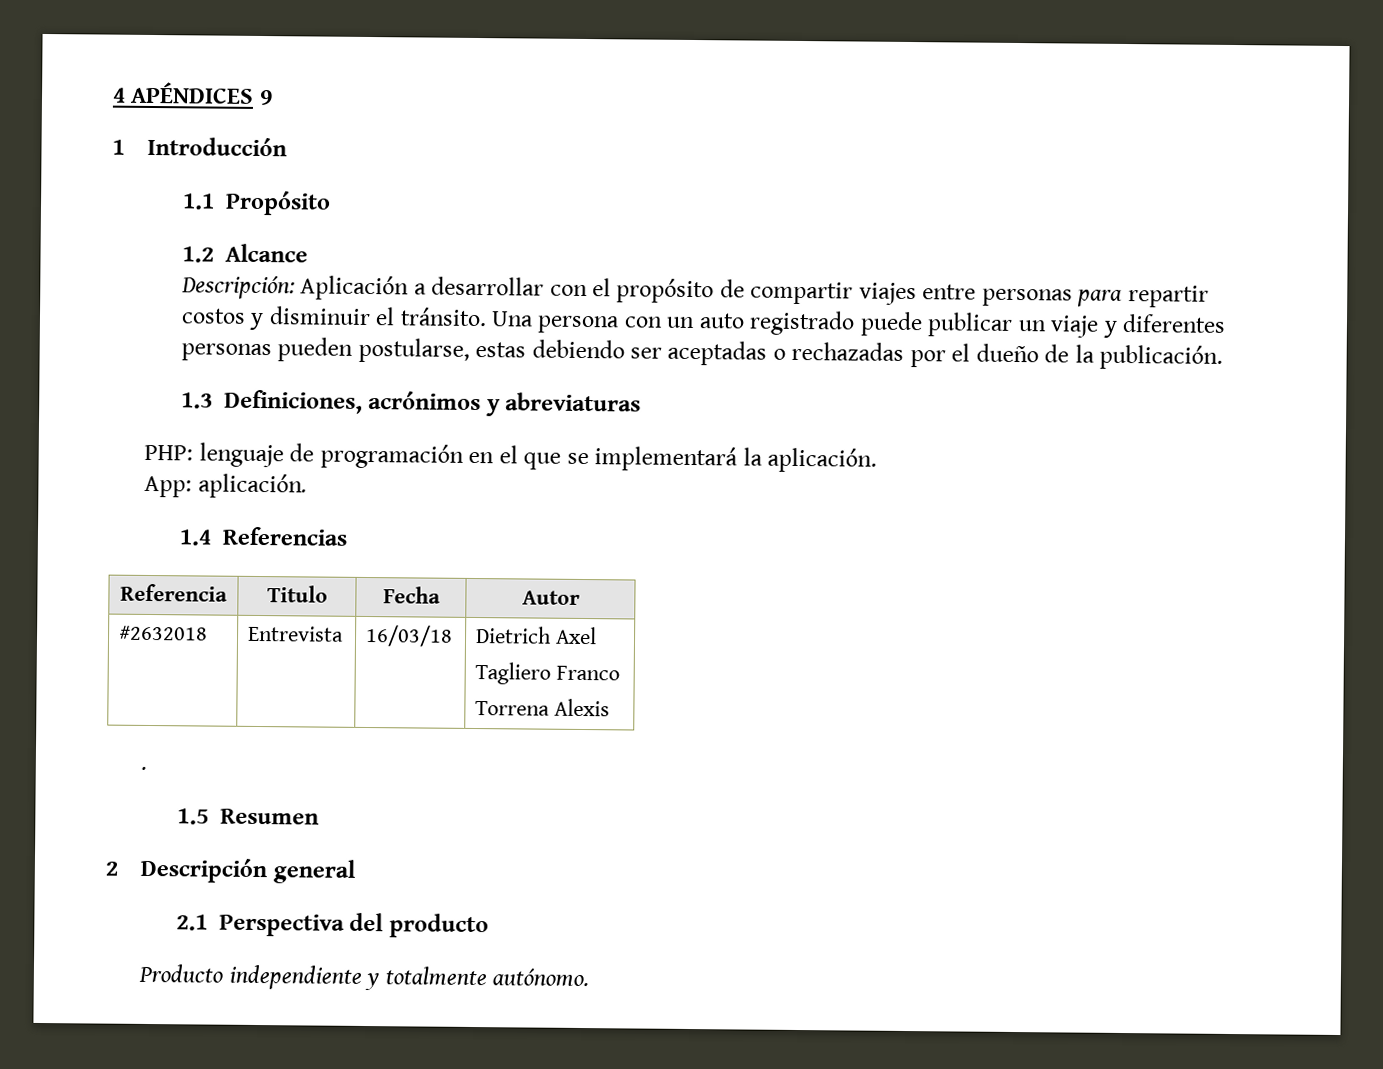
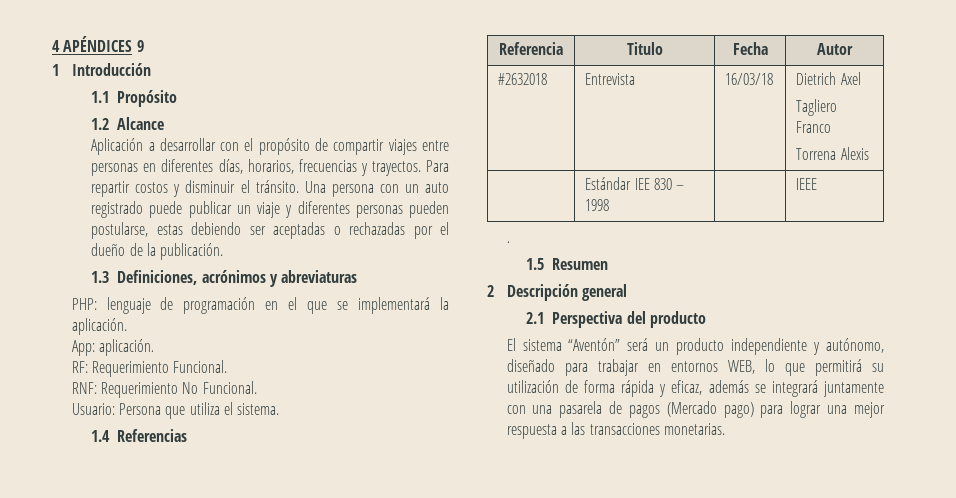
- Descripción: Aplicación a desarrollar con el propósito de compartir viajes entre personas para repartir costos y disminuir el tránsito.
+ Aplicación a desarrollar con el propósito de compartir viajes entre personas en diferentes días, horarios, frecuencias y trayectos. Para repartir costos y disminuir el tránsito.
+ RF: Requerimiento Funcional.
+ RNF: Requerimiento No Funcional.
+ Usuario: Persona que utiliza el sistema.
+ | Estándar IEE 830 – 1998 | | IEEE
- Producto independiente y totalmente autónomo.
+ El sistema “Aventón” será un producto independiente y autónomo, diseñado para trabajar en entornos WEB, lo que permitirá su utilización de forma rápida y eficaz, además se integrará juntamente con una pasarela de pagos (Mercado pago) para lograr una mejor respuesta a las transacciones monetarias.

